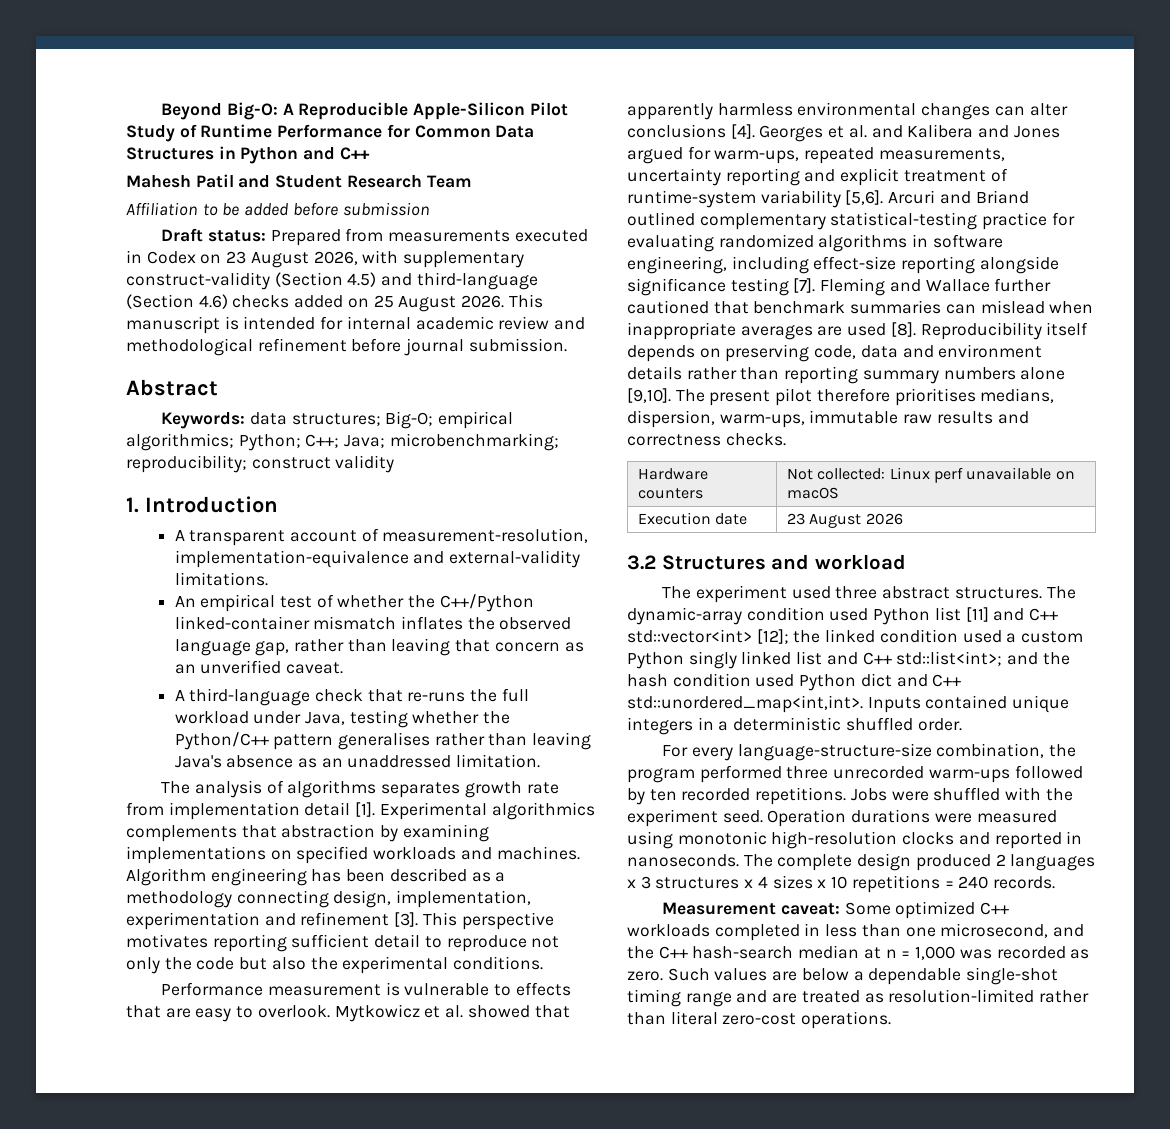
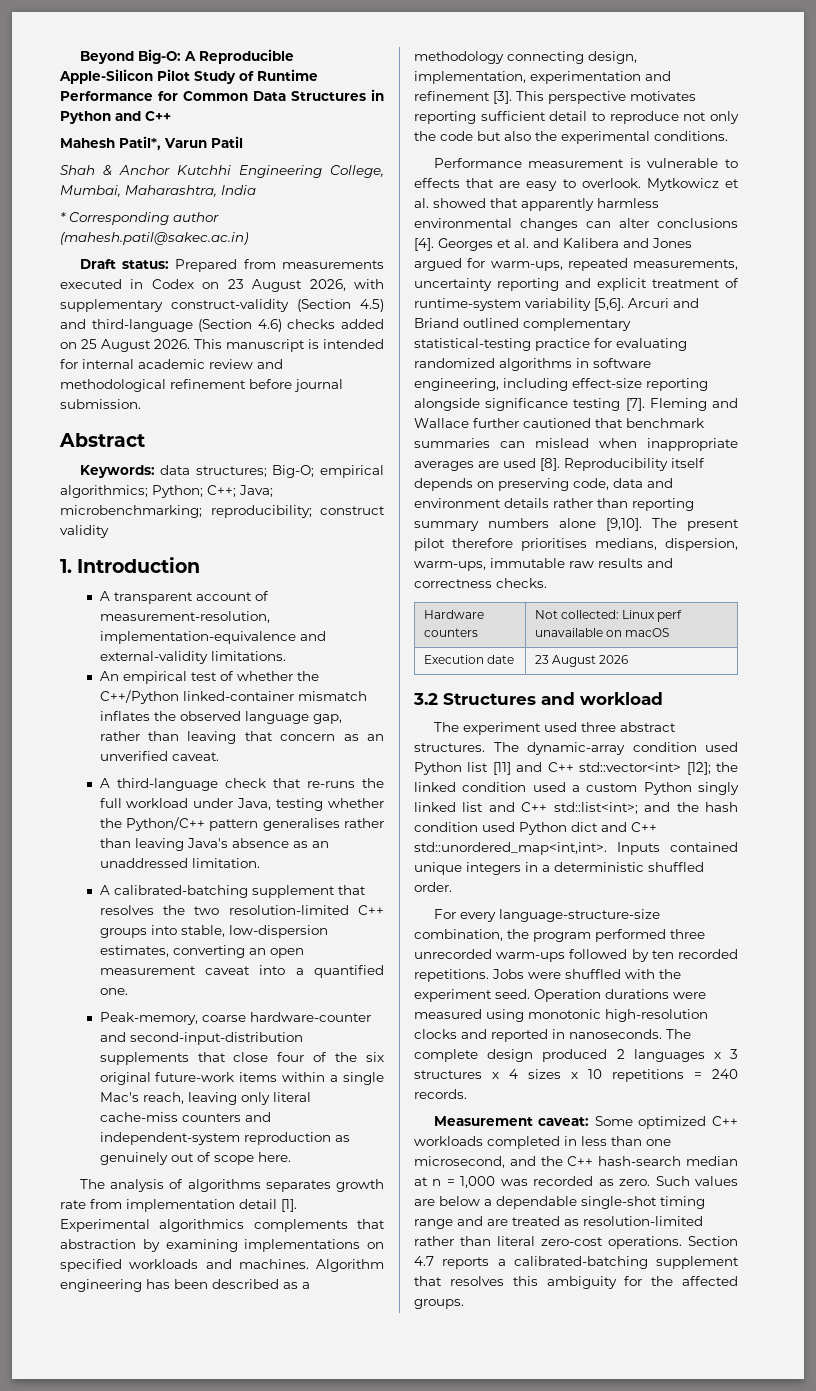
- Mahesh Patil and Student Research Team
- Affiliation to be added before submission
+ Mahesh Patil*, Varun Patil
+ Shah & Anchor Kutchhi Engineering College, Mumbai, Maharashtra, India
+ * Corresponding author (mahesh.patil@sakec.ac.in)
+ A calibrated-batching supplement that resolves the two resolution-limited C++ groups into stable, low-dispersion estimates, converting an open measurement caveat into a quantified one.
+ Peak-memory, coarse hardware-counter and second-input-distribution supplements that close four of the six original future-work items within a single Mac's reach, leaving only literal cache-miss counters and independent-system reproduction as genuinely out of scope here.
+ Section 4.7 reports a calibrated-batching supplement that resolves this ambiguity for the affected groups.

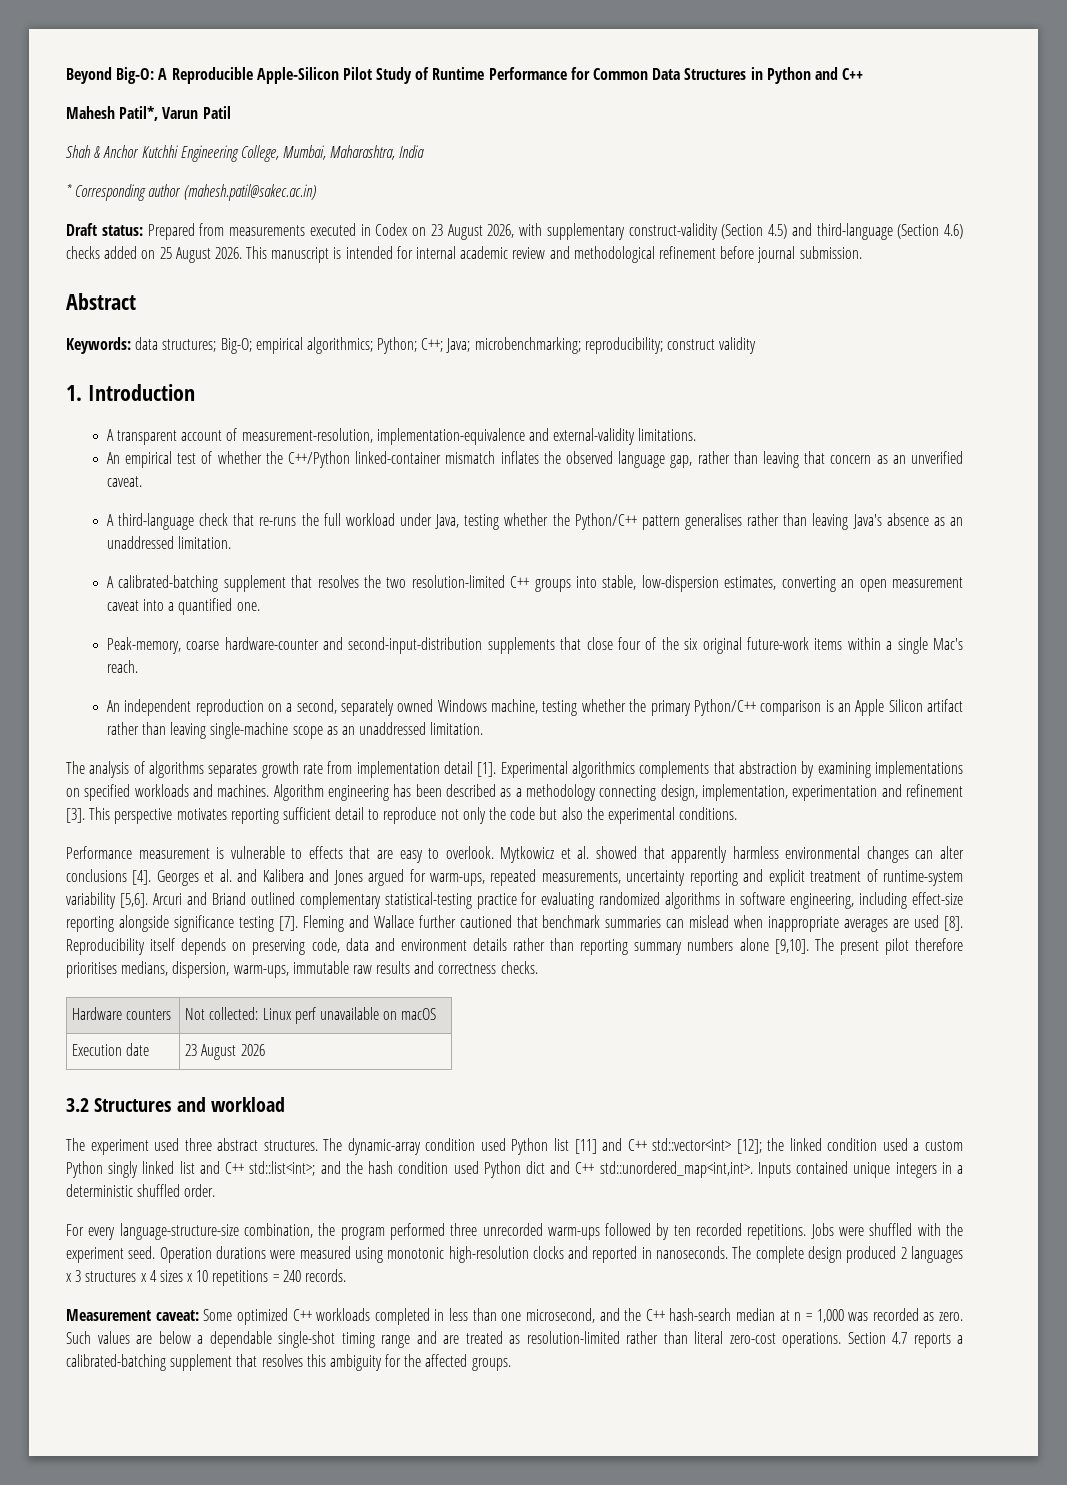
- Peak-memory, coarse hardware-counter and second-input-distribution supplements that close four of the six original future-work items within a single Mac's reach, leaving only literal cache-miss counters and independent-system reproduction as genuinely out of scope here.
+ Peak-memory, coarse hardware-counter and second-input-distribution supplements that close four of the six original future-work items within a single Mac's reach.
+ An independent reproduction on a second, separately owned Windows machine, testing whether the primary Python/C++ comparison is an Apple Silicon artifact rather than leaving single-machine scope as an unaddressed limitation.

